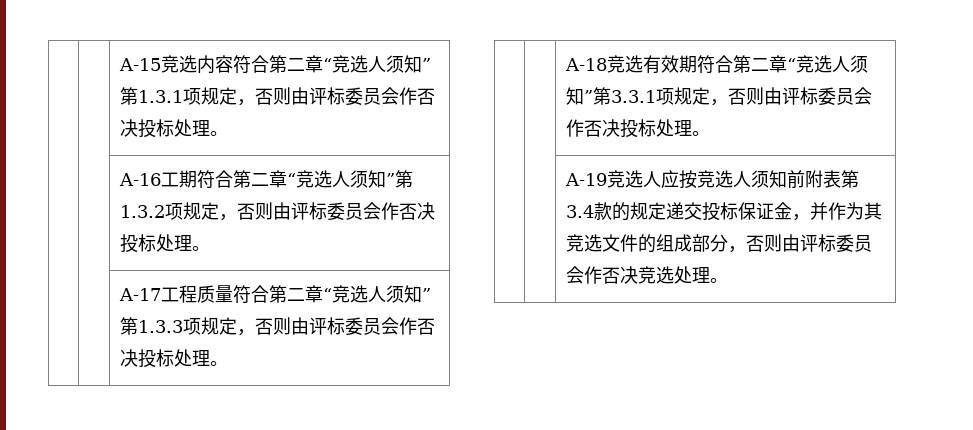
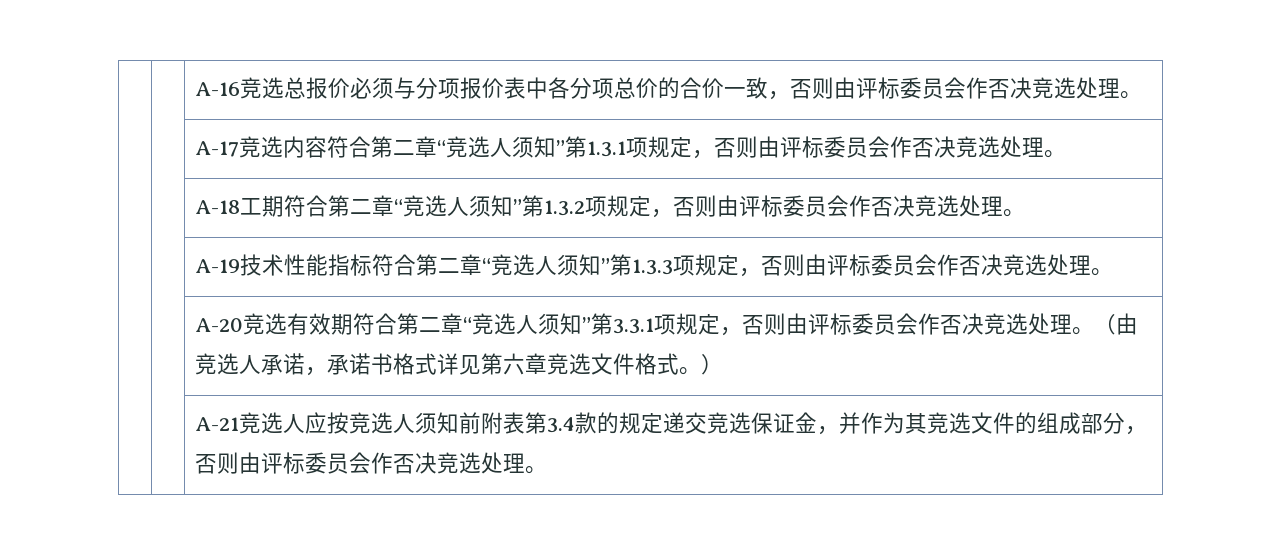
- | | A-15竞选内容符合第二章“竞选人须知”第1.3.1项规定，否则由评标委员会作否决投标处理。
- | | A-16工期符合第二章“竞选人须知”第1.3.2项规定，否则由评标委员会作否决投标处理。
- | | A-17工程质量符合第二章“竞选人须知”第1.3.3项规定，否则由评标委员会作否决投标处理。
- | | A-18竞选有效期符合第二章“竞选人须知”第3.3.1项规定，否则由评标委员会作否决投标处理。
- | | A-19竞选人应按竞选人须知前附表第3.4款的规定递交投标保证金，并作为其竞选文件的组成部分，否则由评标委员会作否决竞选处理。
+ | | A-16竞选总报价必须与分项报价表中各分项总价的合价一致，否则由评标委员会作否决竞选处理。
+ | | A-17竞选内容符合第二章“竞选人须知”第1.3.1项规定，否则由评标委员会作否决竞选处理。
+ | | A-18工期符合第二章“竞选人须知”第1.3.2项规定，否则由评标委员会作否决竞选处理。
+ | | A-19技术性能指标符合第二章“竞选人须知”第1.3.3项规定，否则由评标委员会作否决竞选处理。
+ | | A-20竞选有效期符合第二章“竞选人须知”第3.3.1项规定，否则由评标委员会作否决竞选处理。（由竞选人承诺，承诺书格式详见第六章竞选文件格式。）
+ | | A-21竞选人应按竞选人须知前附表第3.4款的规定递交竞选保证金，并作为其竞选文件的组成部分，否则由评标委员会作否决竞选处理。

